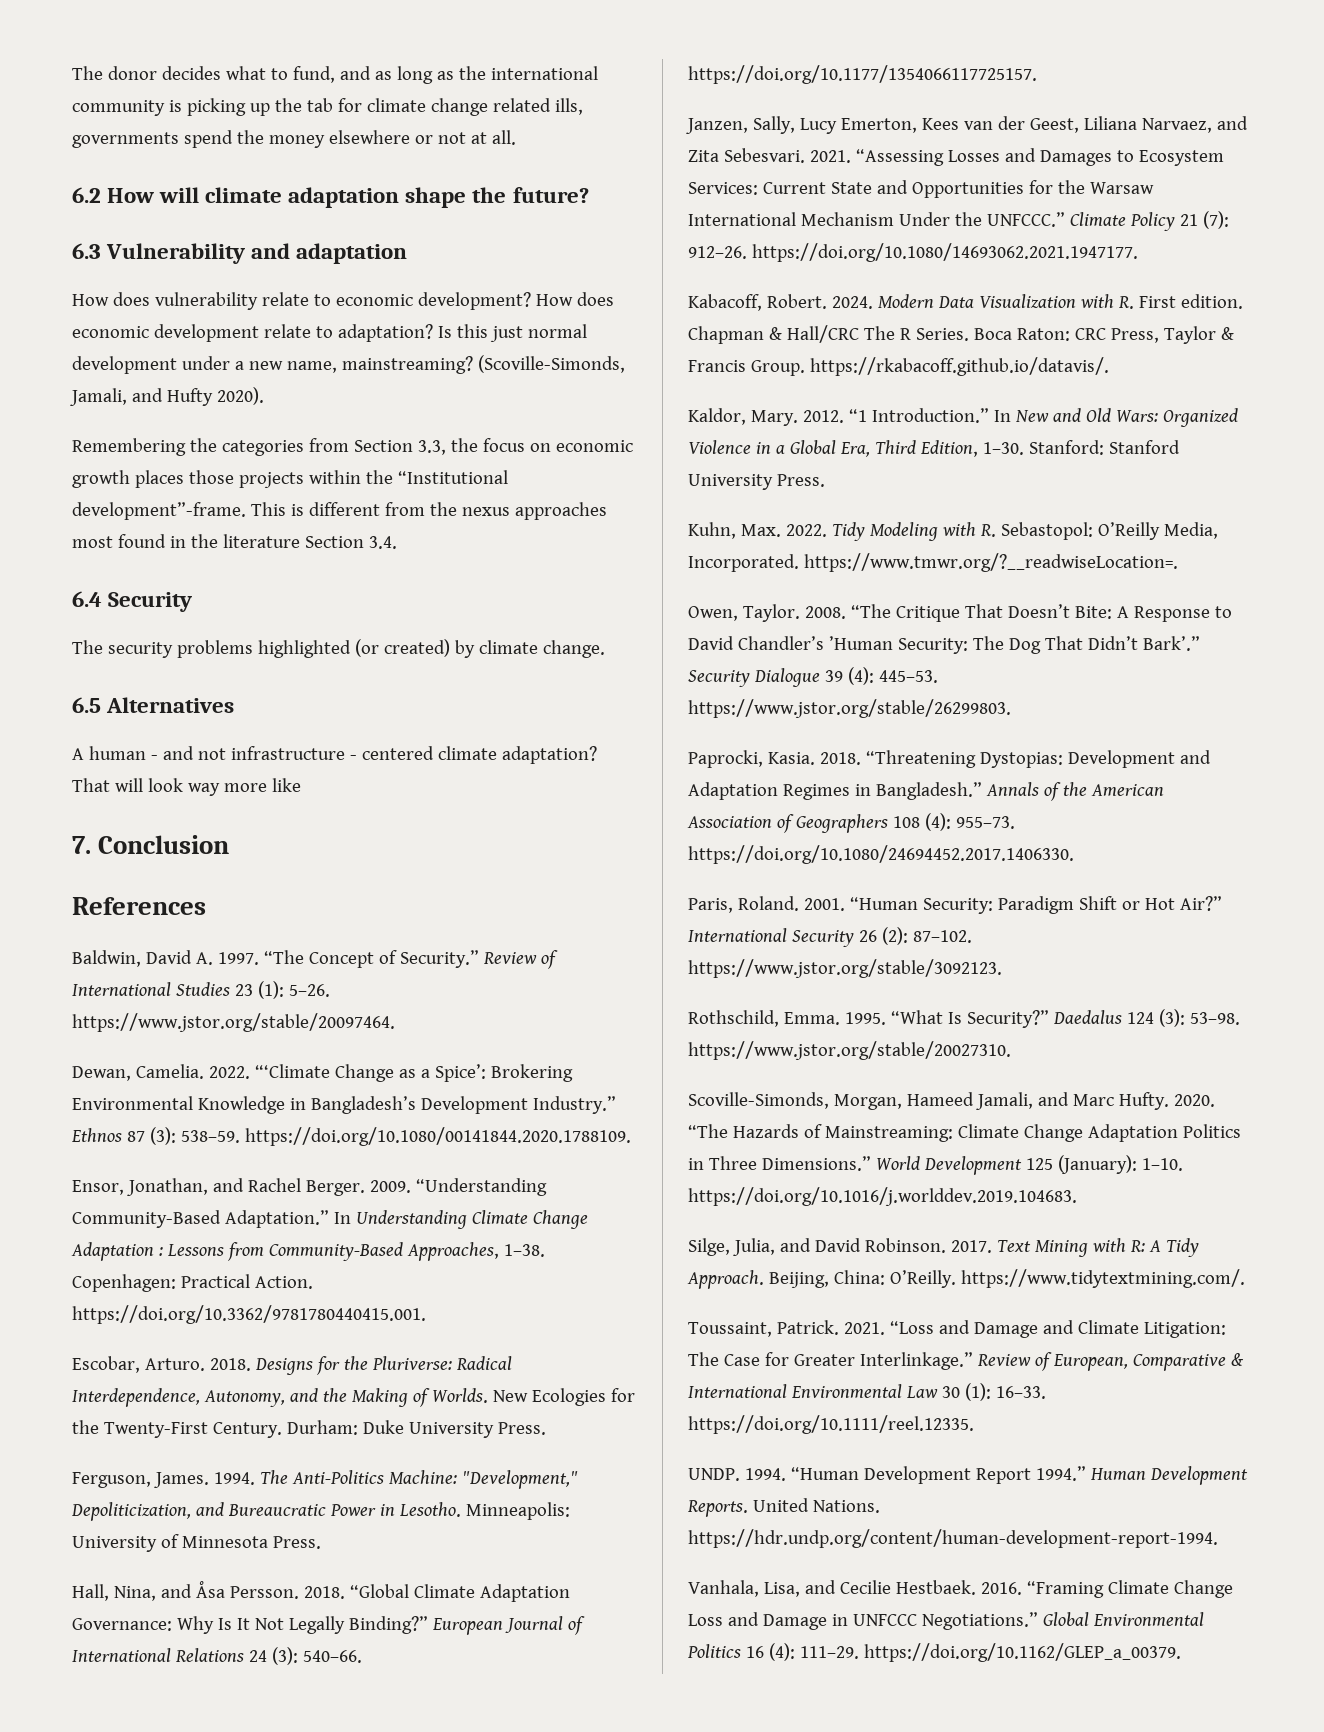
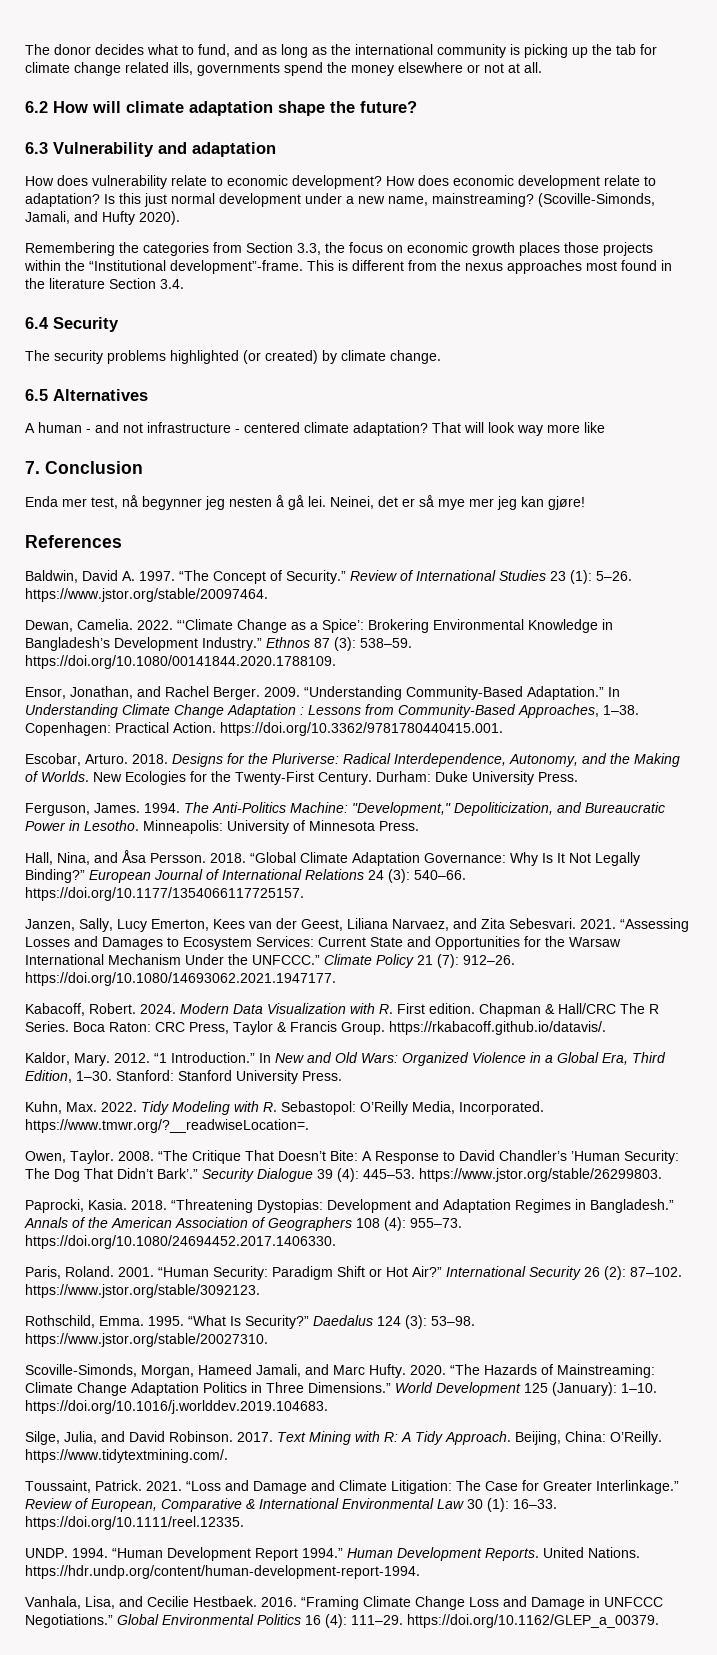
+ Enda mer test, nå begynner jeg nesten å gå lei. Neinei, det er så mye mer jeg kan gjøre!

